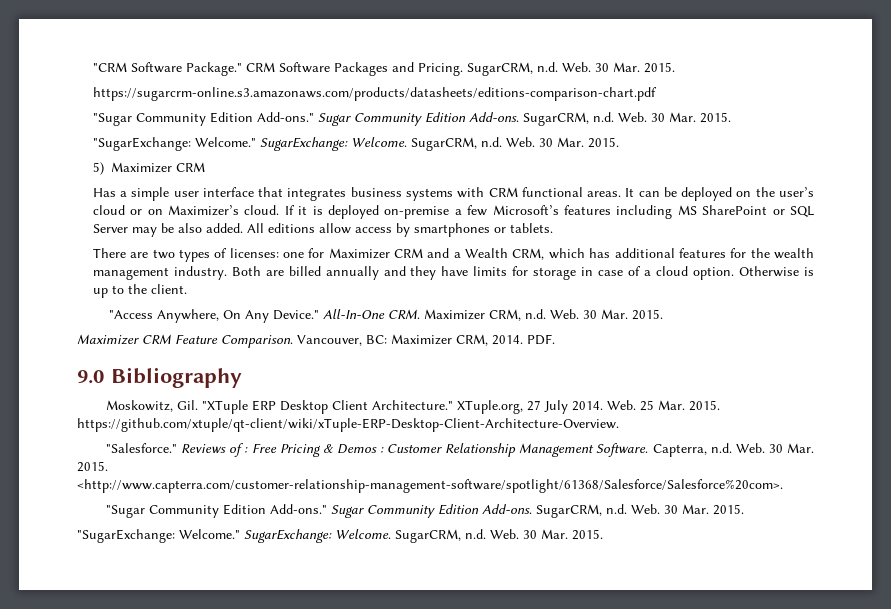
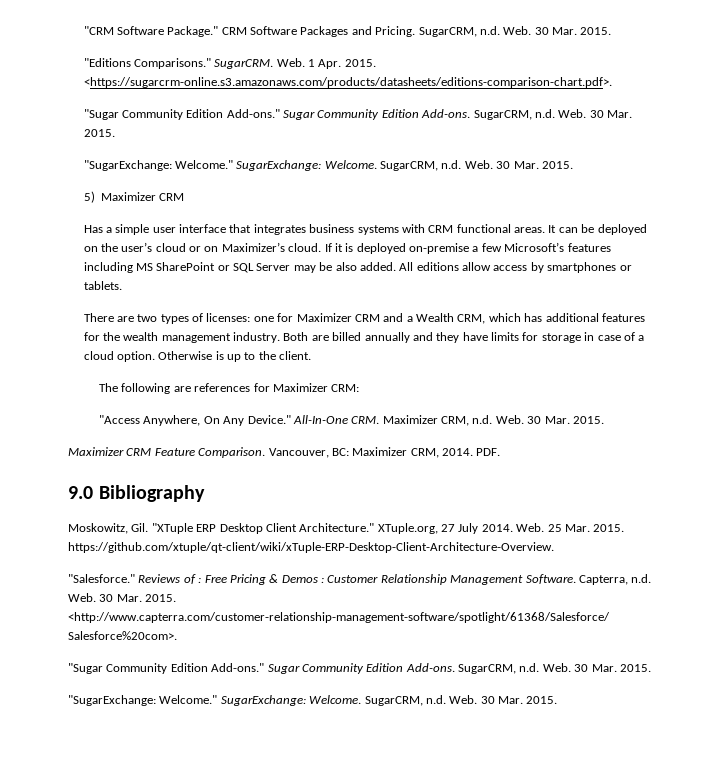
- https://sugarcrm-online.s3.amazonaws.com/products/datasheets/editions-comparison-chart.pdf
+ "Editions Comparisons." SugarCRM. Web. 1 Apr. 2015. <https://sugarcrm-online.s3.amazonaws.com/products/datasheets/editions-comparison-chart.pdf>.
+ The following are references for Maximizer CRM:

